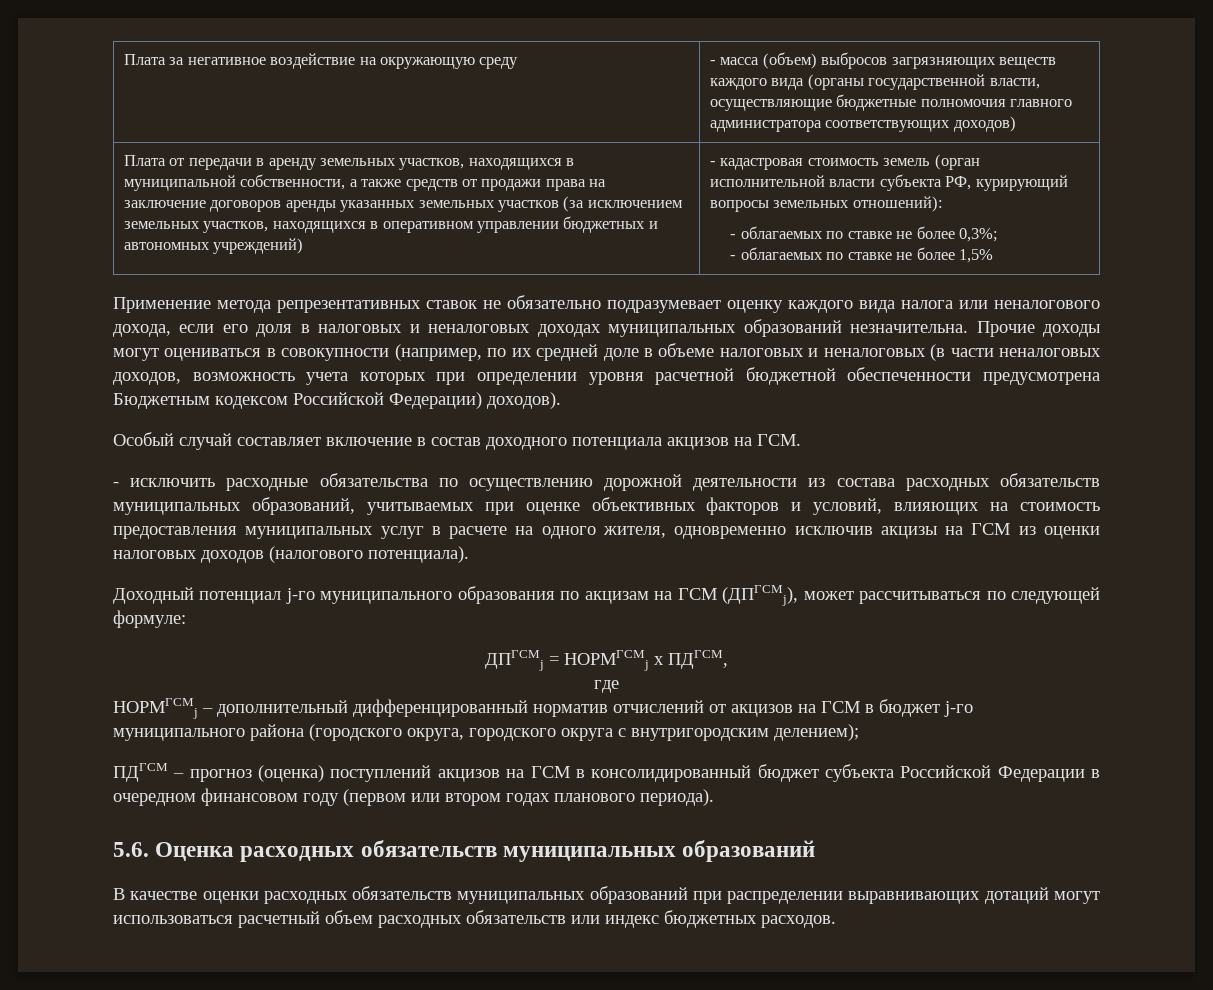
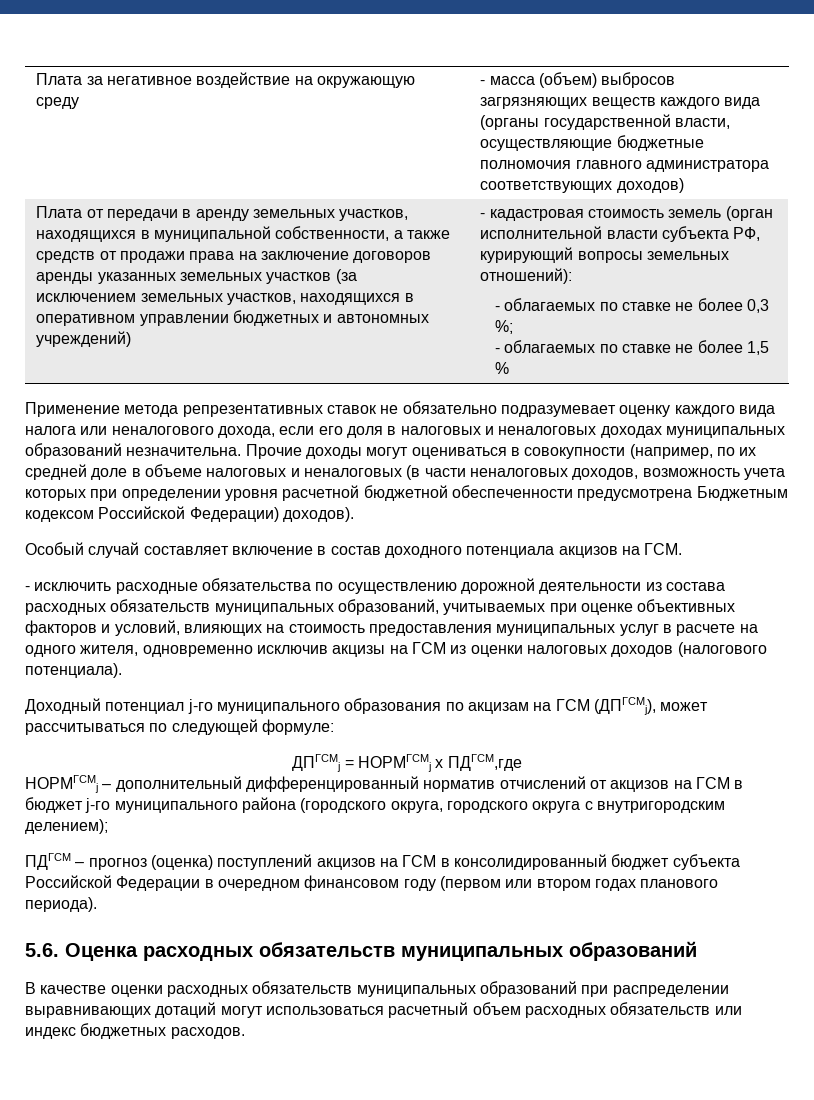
- - облагаемых по ставке не более 0,3%;
- - облагаемых по ставке не более 1,5%
+ - облагаемых по ставке не более 0,3 %;
+ - облагаемых по ставке не более 1,5 %
- ДПГСМj = НОРМГСМj х ПДГСМ,
- где
+ ДПГСМj = НОРМГСМj х ПДГСМ,где

